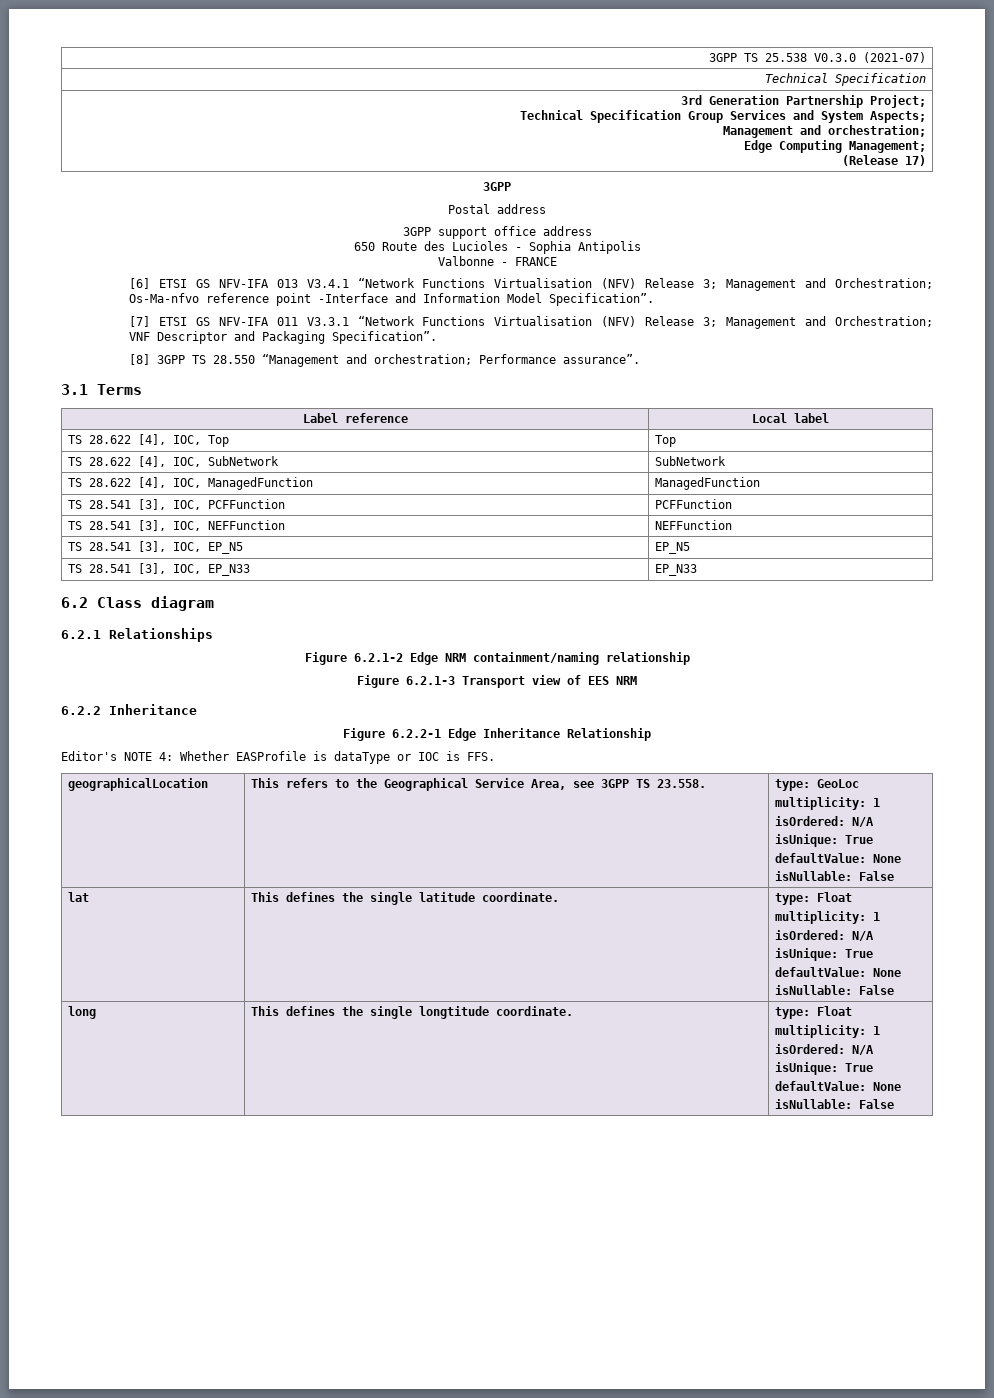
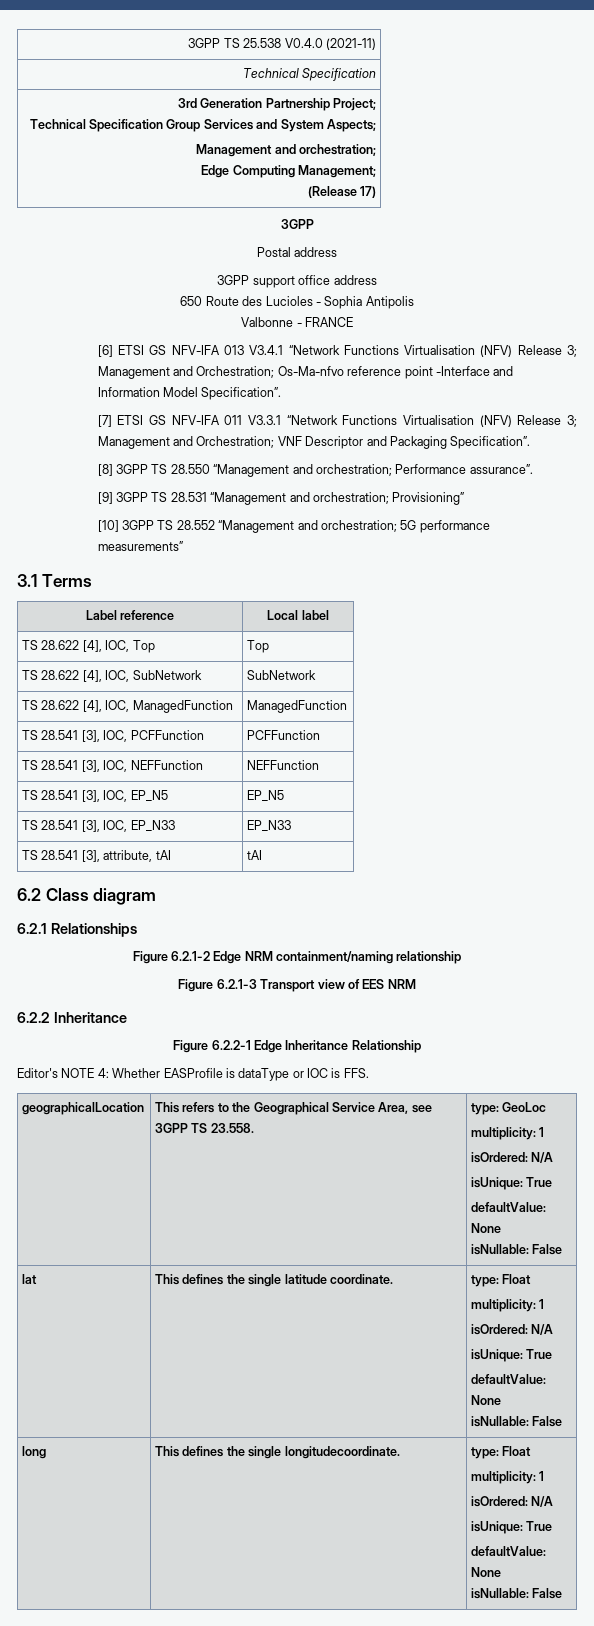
- 3GPP TS 25.538 V0.3.0 (2021-07)
+ 3GPP TS 25.538 V0.4.0 (2021-11)
+ [9] 3GPP TS 28.531 “Management and orchestration; Provisioning”
+ [10] 3GPP TS 28.552 “Management and orchestration; 5G performance measurements”
+ TS 28.541 [3], attribute, tAI | tAI
- long | This defines the single longtitude coordinate. | type: Float
+ long | This defines the single longitudecoordinate. | type: Float

